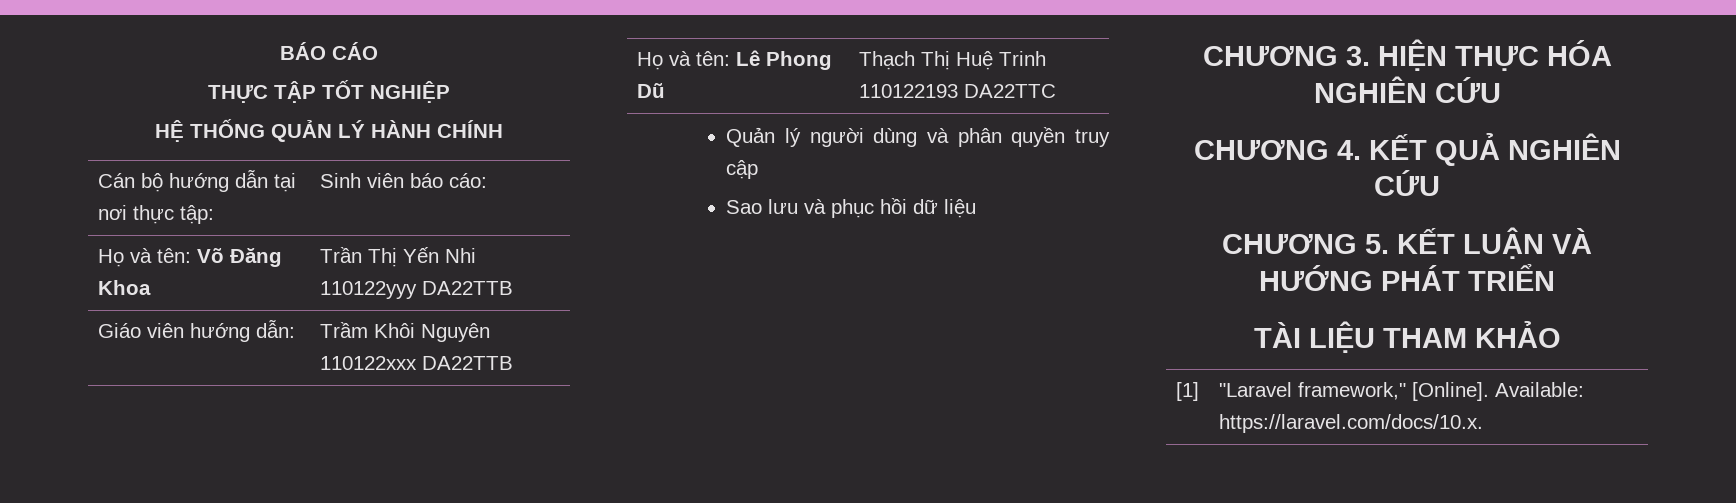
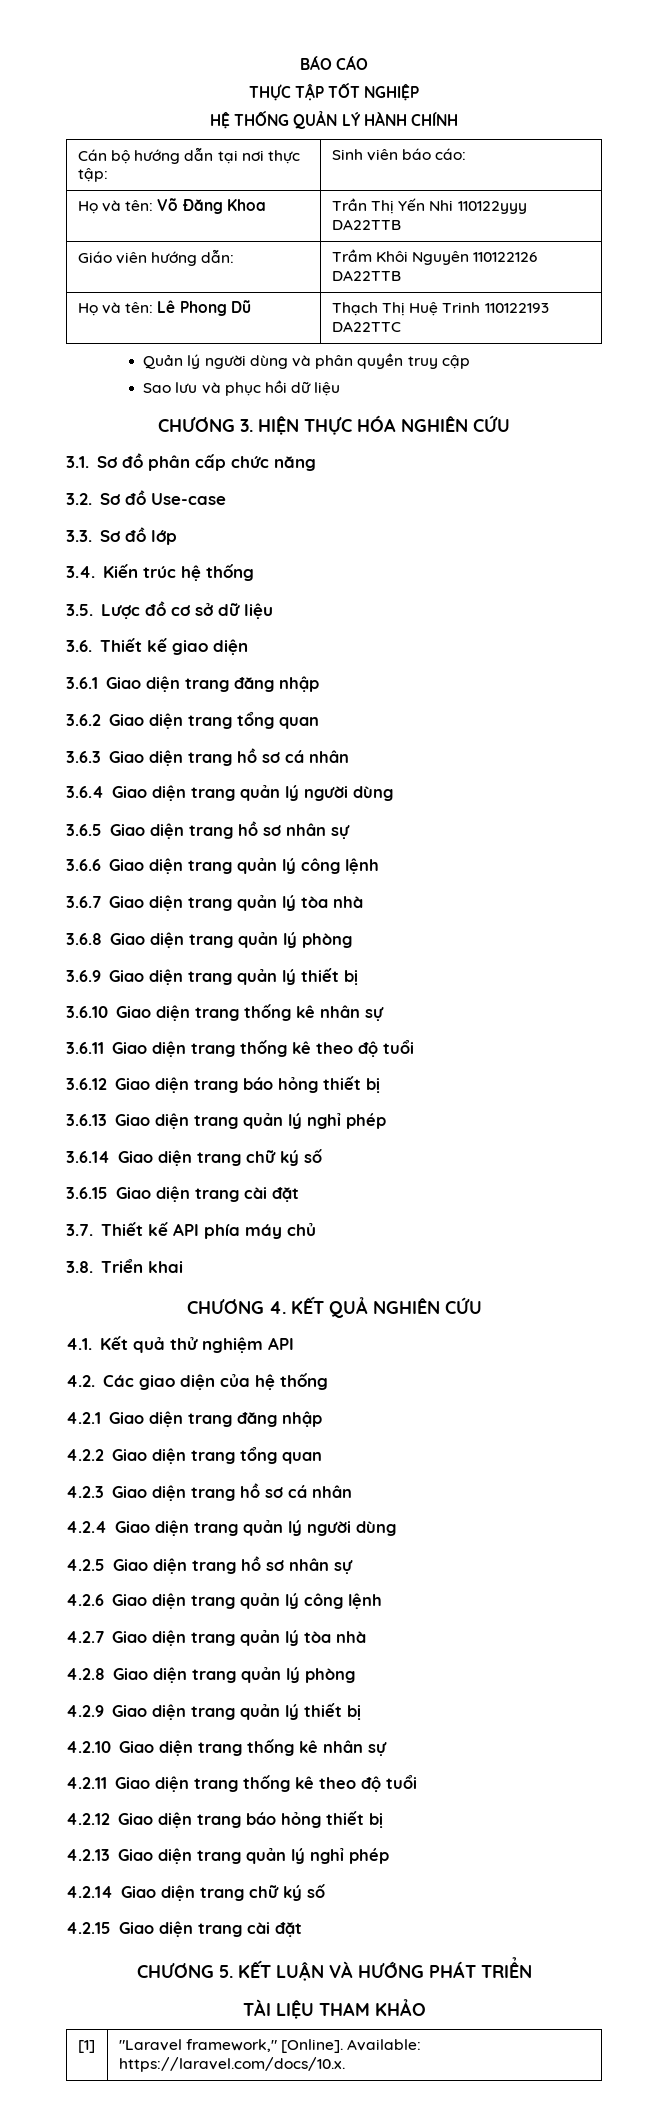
- Giáo viên hướng dẫn: | Trầm Khôi Nguyên 110122xxx DA22TTB
+ Giáo viên hướng dẫn: | Trầm Khôi Nguyên 110122126 DA22TTB
+ 3.1. Sơ đồ phân cấp chức năng
+ 3.2. Sơ đồ Use-case
+ 3.3. Sơ đồ lớp
+ 3.4. Kiến trúc hệ thống
+ 3.5. Lược đồ cơ sở dữ liệu
+ 3.6. Thiết kế giao diện
+ 3.6.1 Giao diện trang đăng nhập
+ 3.6.2 Giao diện trang tổng quan
+ 3.6.3 Giao diện trang hồ sơ cá nhân
+ 3.6.4 Giao diện trang quản lý người dùng
+ 3.6.5 Giao diện trang hồ sơ nhân sự
+ 3.6.6 Giao diện trang quản lý công lệnh
+ 3.6.7 Giao diện trang quản lý tòa nhà
+ 3.6.8 Giao diện trang quản lý phòng
+ 3.6.9 Giao diện trang quản lý thiết bị
+ 3.6.10 Giao diện trang thống kê nhân sự
+ 3.6.11 Giao diện trang thống kê theo độ tuổi
+ 3.6.12 Giao diện trang báo hỏng thiết bị
+ 3.6.13 Giao diện trang quản lý nghỉ phép
+ 3.6.14 Giao diện trang chữ ký số
+ 3.6.15 Giao diện trang cài đặt
+ 3.7. Thiết kế API phía máy chủ
+ 3.8. Triển khai
+ 4.1. Kết quả thử nghiệm API
+ 4.2. Các giao diện của hệ thống
+ 4.2.1 Giao diện trang đăng nhập
+ 4.2.2 Giao diện trang tổng quan
+ 4.2.3 Giao diện trang hồ sơ cá nhân
+ 4.2.4 Giao diện trang quản lý người dùng
+ 4.2.5 Giao diện trang hồ sơ nhân sự
+ 4.2.6 Giao diện trang quản lý công lệnh
+ 4.2.7 Giao diện trang quản lý tòa nhà
+ 4.2.8 Giao diện trang quản lý phòng
+ 4.2.9 Giao diện trang quản lý thiết bị
+ 4.2.10 Giao diện trang thống kê nhân sự
+ 4.2.11 Giao diện trang thống kê theo độ tuổi
+ 4.2.12 Giao diện trang báo hỏng thiết bị
+ 4.2.13 Giao diện trang quản lý nghỉ phép
+ 4.2.14 Giao diện trang chữ ký số
+ 4.2.15 Giao diện trang cài đặt

